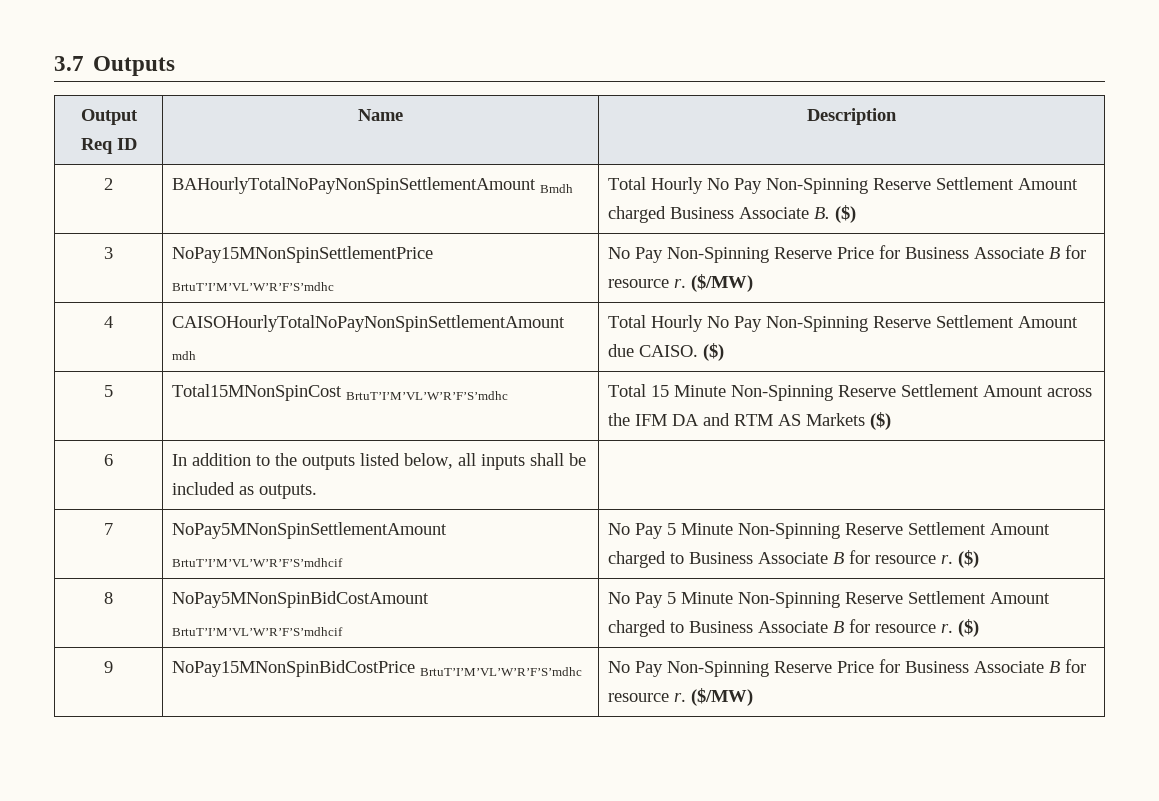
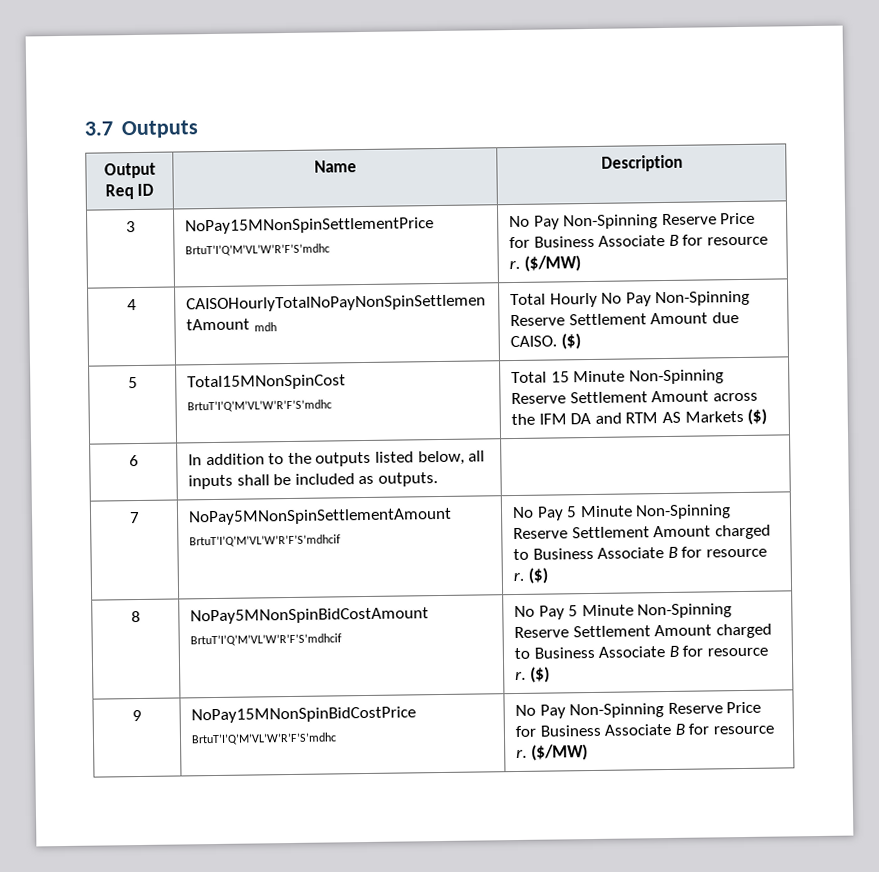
- 2 | BAHourlyTotalNoPayNonSpinSettlementAmount Bmdh | Total Hourly No Pay Non-Spinning Reserve Settlement Amount charged Business Associate B. ($)
- 3 | NoPay15MNonSpinSettlementPrice BrtuT’I’M’VL’W’R’F’S’mdhc | No Pay Non-Spinning Reserve Price for Business Associate B for resource r. ($/MW)
+ 3 | NoPay15MNonSpinSettlementPrice BrtuT’I’Q’M’VL’W’R’F’S’mdhc | No Pay Non-Spinning Reserve Price for Business Associate B for resource r. ($/MW)
- 5 | Total15MNonSpinCost BrtuT’I’M’VL’W’R’F’S’mdhc | Total 15 Minute Non-Spinning Reserve Settlement Amount across the IFM DA and RTM AS Markets ($)
+ 5 | Total15MNonSpinCost BrtuT’I’Q’M’VL’W’R’F’S’mdhc | Total 15 Minute Non-Spinning Reserve Settlement Amount across the IFM DA and RTM AS Markets ($)
- 7 | NoPay5MNonSpinSettlementAmount BrtuT’I’M’VL’W’R’F’S’mdhcif | No Pay 5 Minute Non-Spinning Reserve Settlement Amount charged to Business Associate B for resource r. ($)
+ 7 | NoPay5MNonSpinSettlementAmount BrtuT’I’Q’M’VL’W’R’F’S’mdhcif | No Pay 5 Minute Non-Spinning Reserve Settlement Amount charged to Business Associate B for resource r. ($)
- 8 | NoPay5MNonSpinBidCostAmount BrtuT’I’M’VL’W’R’F’S’mdhcif | No Pay 5 Minute Non-Spinning Reserve Settlement Amount charged to Business Associate B for resource r. ($)
+ 8 | NoPay5MNonSpinBidCostAmount BrtuT’I’Q’M’VL’W’R’F’S’mdhcif | No Pay 5 Minute Non-Spinning Reserve Settlement Amount charged to Business Associate B for resource r. ($)
- 9 | NoPay15MNonSpinBidCostPrice BrtuT’I’M’VL’W’R’F’S’mdhc | No Pay Non-Spinning Reserve Price for Business Associate B for resource r. ($/MW)
+ 9 | NoPay15MNonSpinBidCostPrice BrtuT’I’Q’M’VL’W’R’F’S’mdhc | No Pay Non-Spinning Reserve Price for Business Associate B for resource r. ($/MW)

